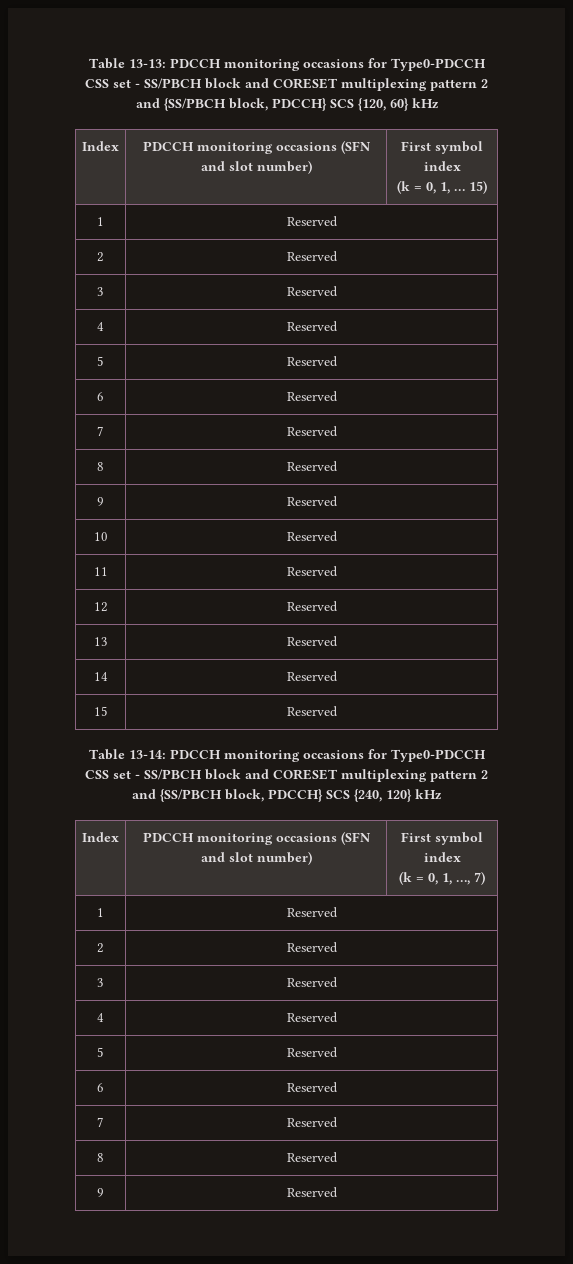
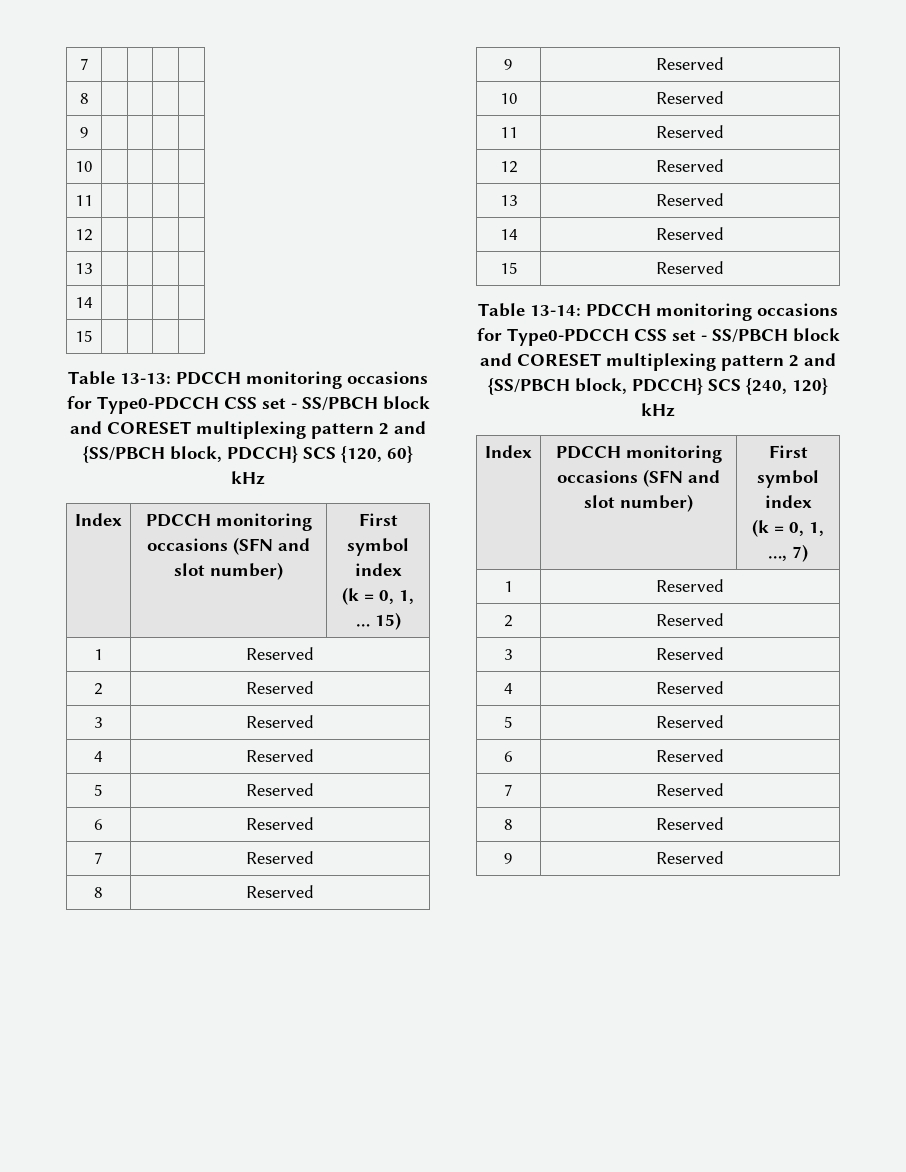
+ 7 | | | |
+ 8 | | | |
+ 9 | | | |
+ 10 | | | |
+ 11 | | | |
+ 12 | | | |
+ 13 | | | |
+ 14 | | | |
+ 15 | | | |

